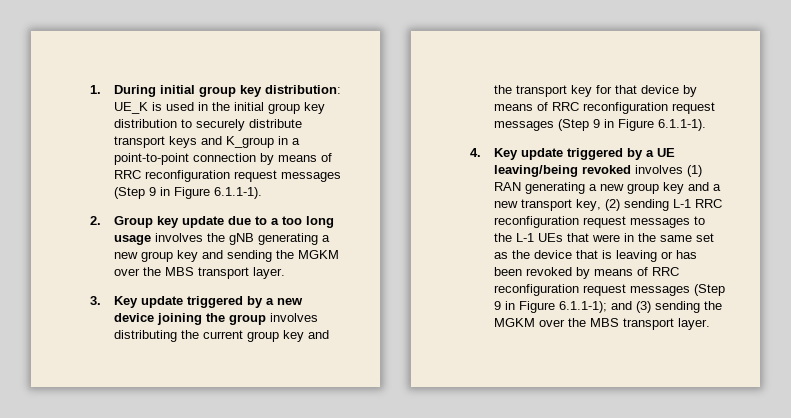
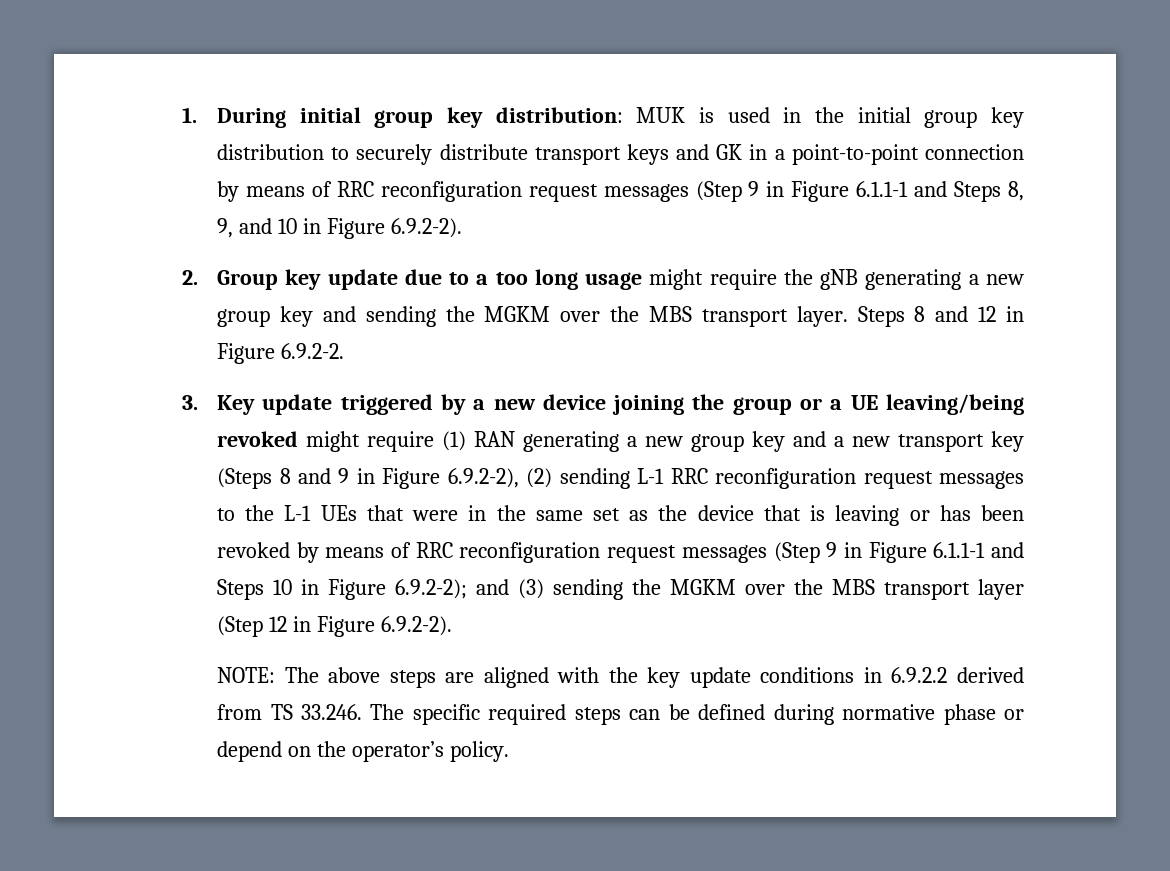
- 1. During initial group key distribution: UE_K is used in the initial group key distribution to securely distribute transport keys and K_group in a point-to-point connection by means of RRC reconfiguration request messages (Step 9 in Figure 6.1.1-1).
+ 1. During initial group key distribution: MUK is used in the initial group key distribution to securely distribute transport keys and GK in a point-to-point connection by means of RRC reconfiguration request messages (Step 9 in Figure 6.1.1-1 and Steps 8, 9, and 10 in Figure 6.9.2-2).
- 2. Group key update due to a too long usage involves the gNB generating a new group key and sending the MGKM over the MBS transport layer.
+ 2. Group key update due to a too long usage might require the gNB generating a new group key and sending the MGKM over the MBS transport layer. Steps 8 and 12 in Figure 6.9.2-2.
- 3. Key update triggered by a new device joining the group involves distributing the current group key and the transport key for that device by means of RRC reconfiguration request messages (Step 9 in Figure 6.1.1-1).
- 4. Key update triggered by a UE leaving/being revoked involves (1) RAN generating a new group key and a new transport key, (2) sending L-1 RRC reconfiguration request messages to the L-1 UEs that were in the same set as the device that is leaving or has been revoked by means of RRC reconfiguration request messages (Step 9 in Figure 6.1.1-1);
+ 3. Key update triggered by a new device joining the group or a UE leaving/being revoked might require (1) RAN generating a new group key and a new transport key (Steps 8 and 9 in Figure 6.9.2-2), (2) sending L-1 RRC reconfiguration request messages to the L-1 UEs that were in the same set as the device that is leaving or has been revoked by means of RRC reconfiguration request messages (Step 9 in Figure 6.1.1-1 and Steps 10 in Figure 6.9.2-2);
- and (3) sending the MGKM over the MBS transport layer.
+ and (3) sending the MGKM over the MBS transport layer (Step 12 in Figure 6.9.2-2).
+ NOTE: The above steps are aligned with the key update conditions in 6.9.2.2 derived from TS 33.246. The specific required steps can be defined during normative phase or depend on the operator’s policy.

